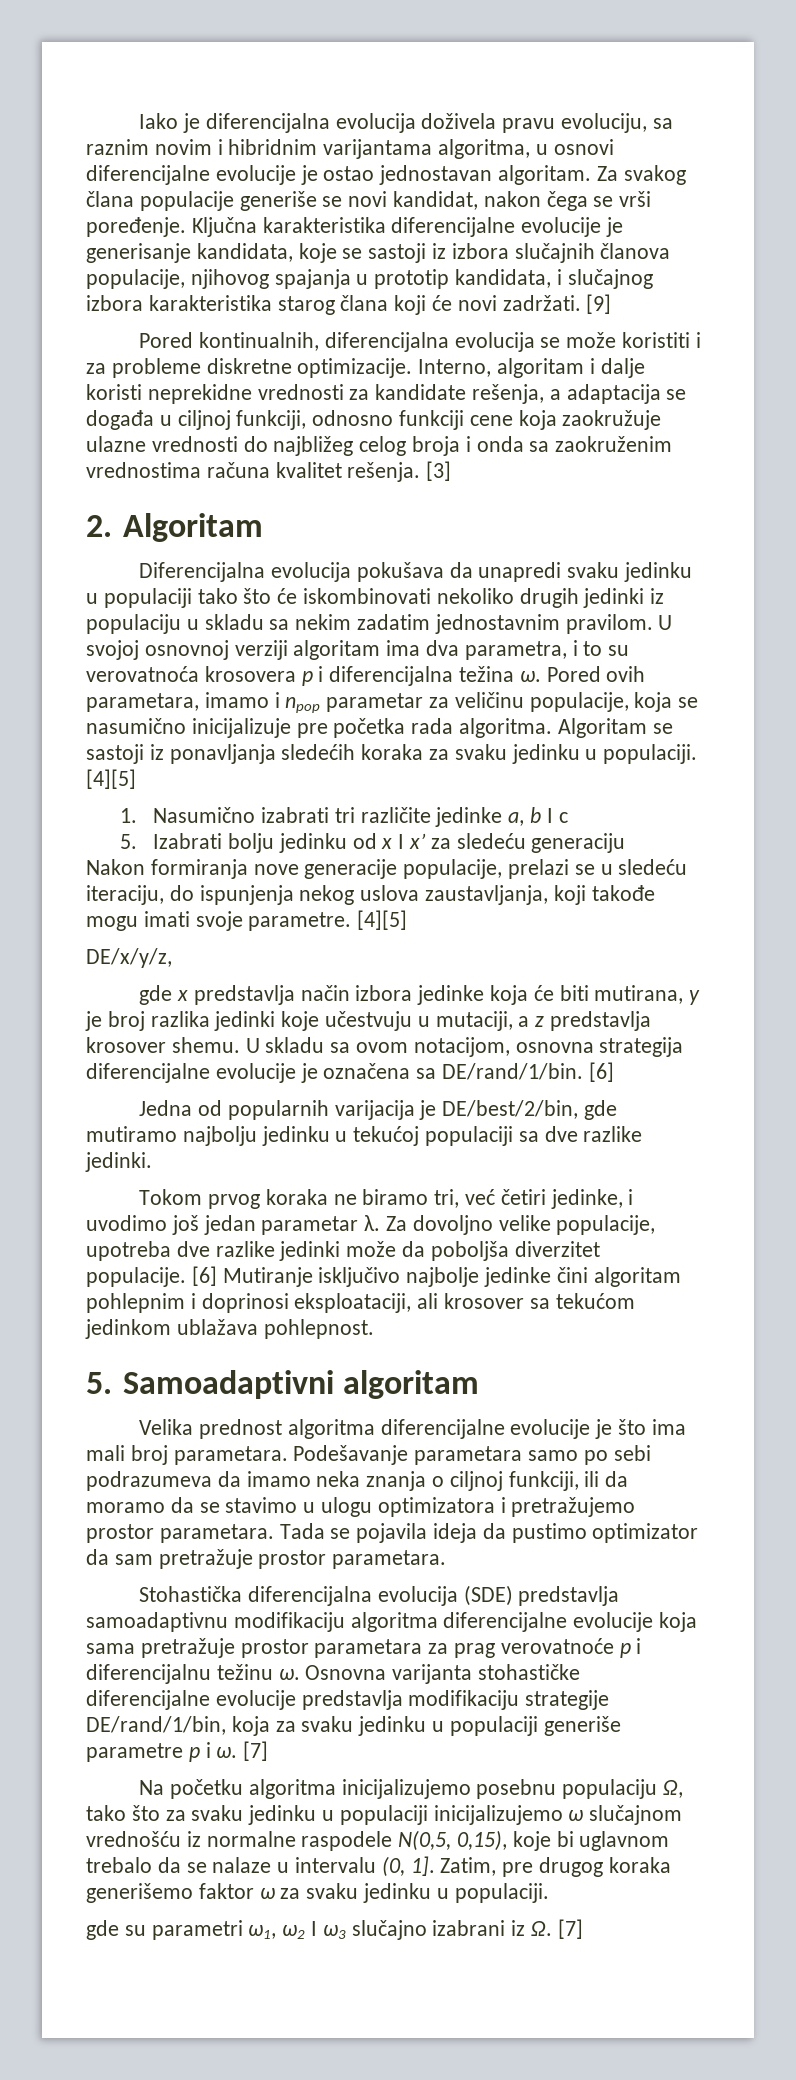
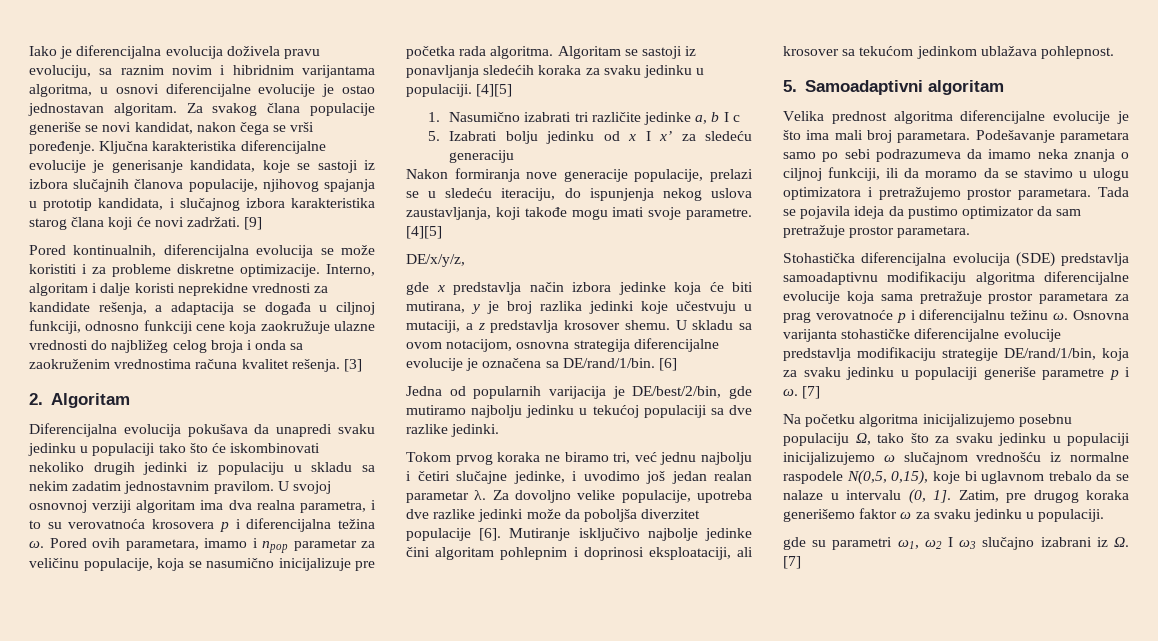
- U svojoj osnovnoj verziji algoritam ima dva parametra, i to su verovatnoća krosovera p i diferencijalna težina ω.
+ U svojoj osnovnoj verziji algoritam ima dva realna parametra, i to su verovatnoća krosovera p i diferencijalna težina ω.
- Tokom prvog koraka ne biramo tri, već četiri jedinke, i uvodimo još jedan parametar λ.
+ Tokom prvog koraka ne biramo tri, već jednu najbolju i četiri slučajne jedinke, i uvodimo još jedan realan parametar λ.
- Za dovoljno velike populacije, upotreba dve razlike jedinki može da poboljša diverzitet populacije. [6] Mutiranje isključivo najbolje jedinke čini algoritam pohlepnim i doprinosi eksploataciji, ali krosover sa tekućom jedinkom ublažava pohlepnost.
+ Za dovoljno velike populacije, upotreba dve razlike jedinki može da poboljša diverzitet populacije [6]. Mutiranje isključivo najbolje jedinke čini algoritam pohlepnim i doprinosi eksploataciji, ali krosover sa tekućom jedinkom ublažava pohlepnost.

